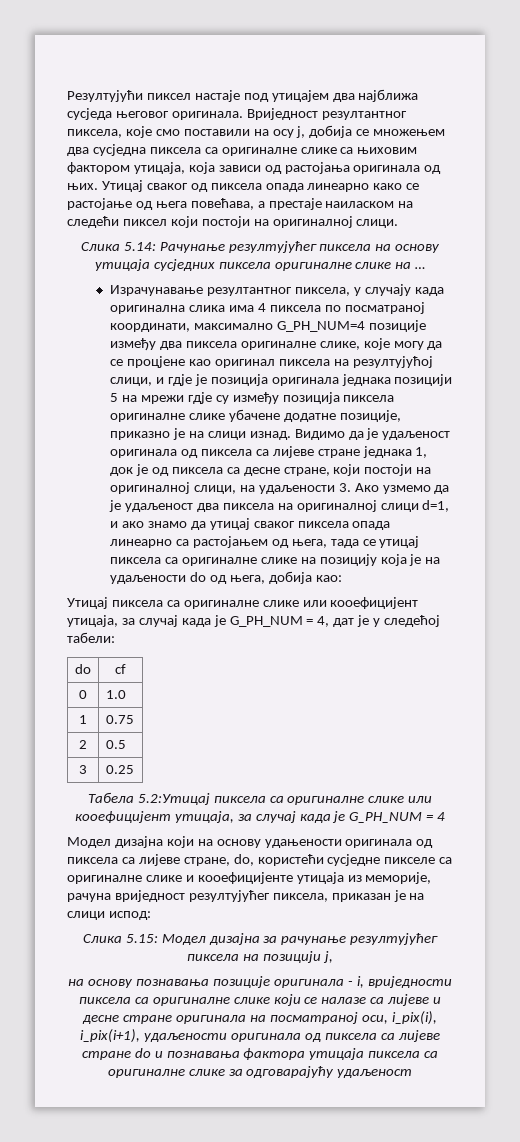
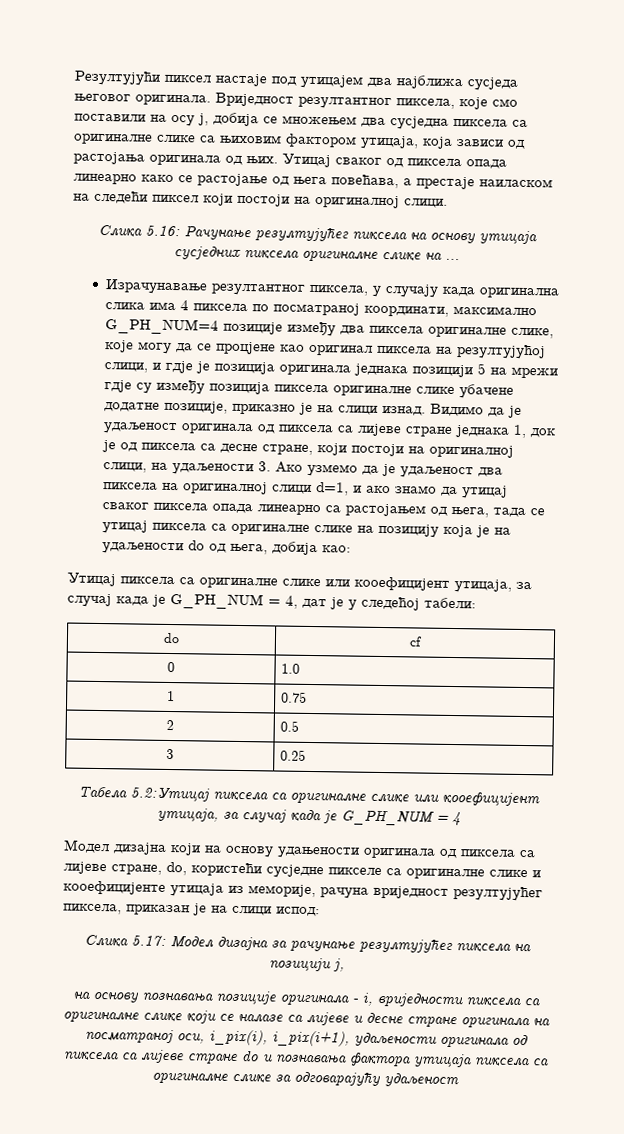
- Слика 5.14: Рачунање резултујућег пиксела на основу утицаја сусједних пиксела оригиналне слике на …
+ Слика 5.16: Рачунање резултујућег пиксела на основу утицаја сусједних пиксела оригиналне слике на …
- Слика 5.15: Модел дизајна за рачунање резултујућег пиксела на позицији ј,
+ Слика 5.17: Модел дизајна за рачунање резултујућег пиксела на позицији ј,

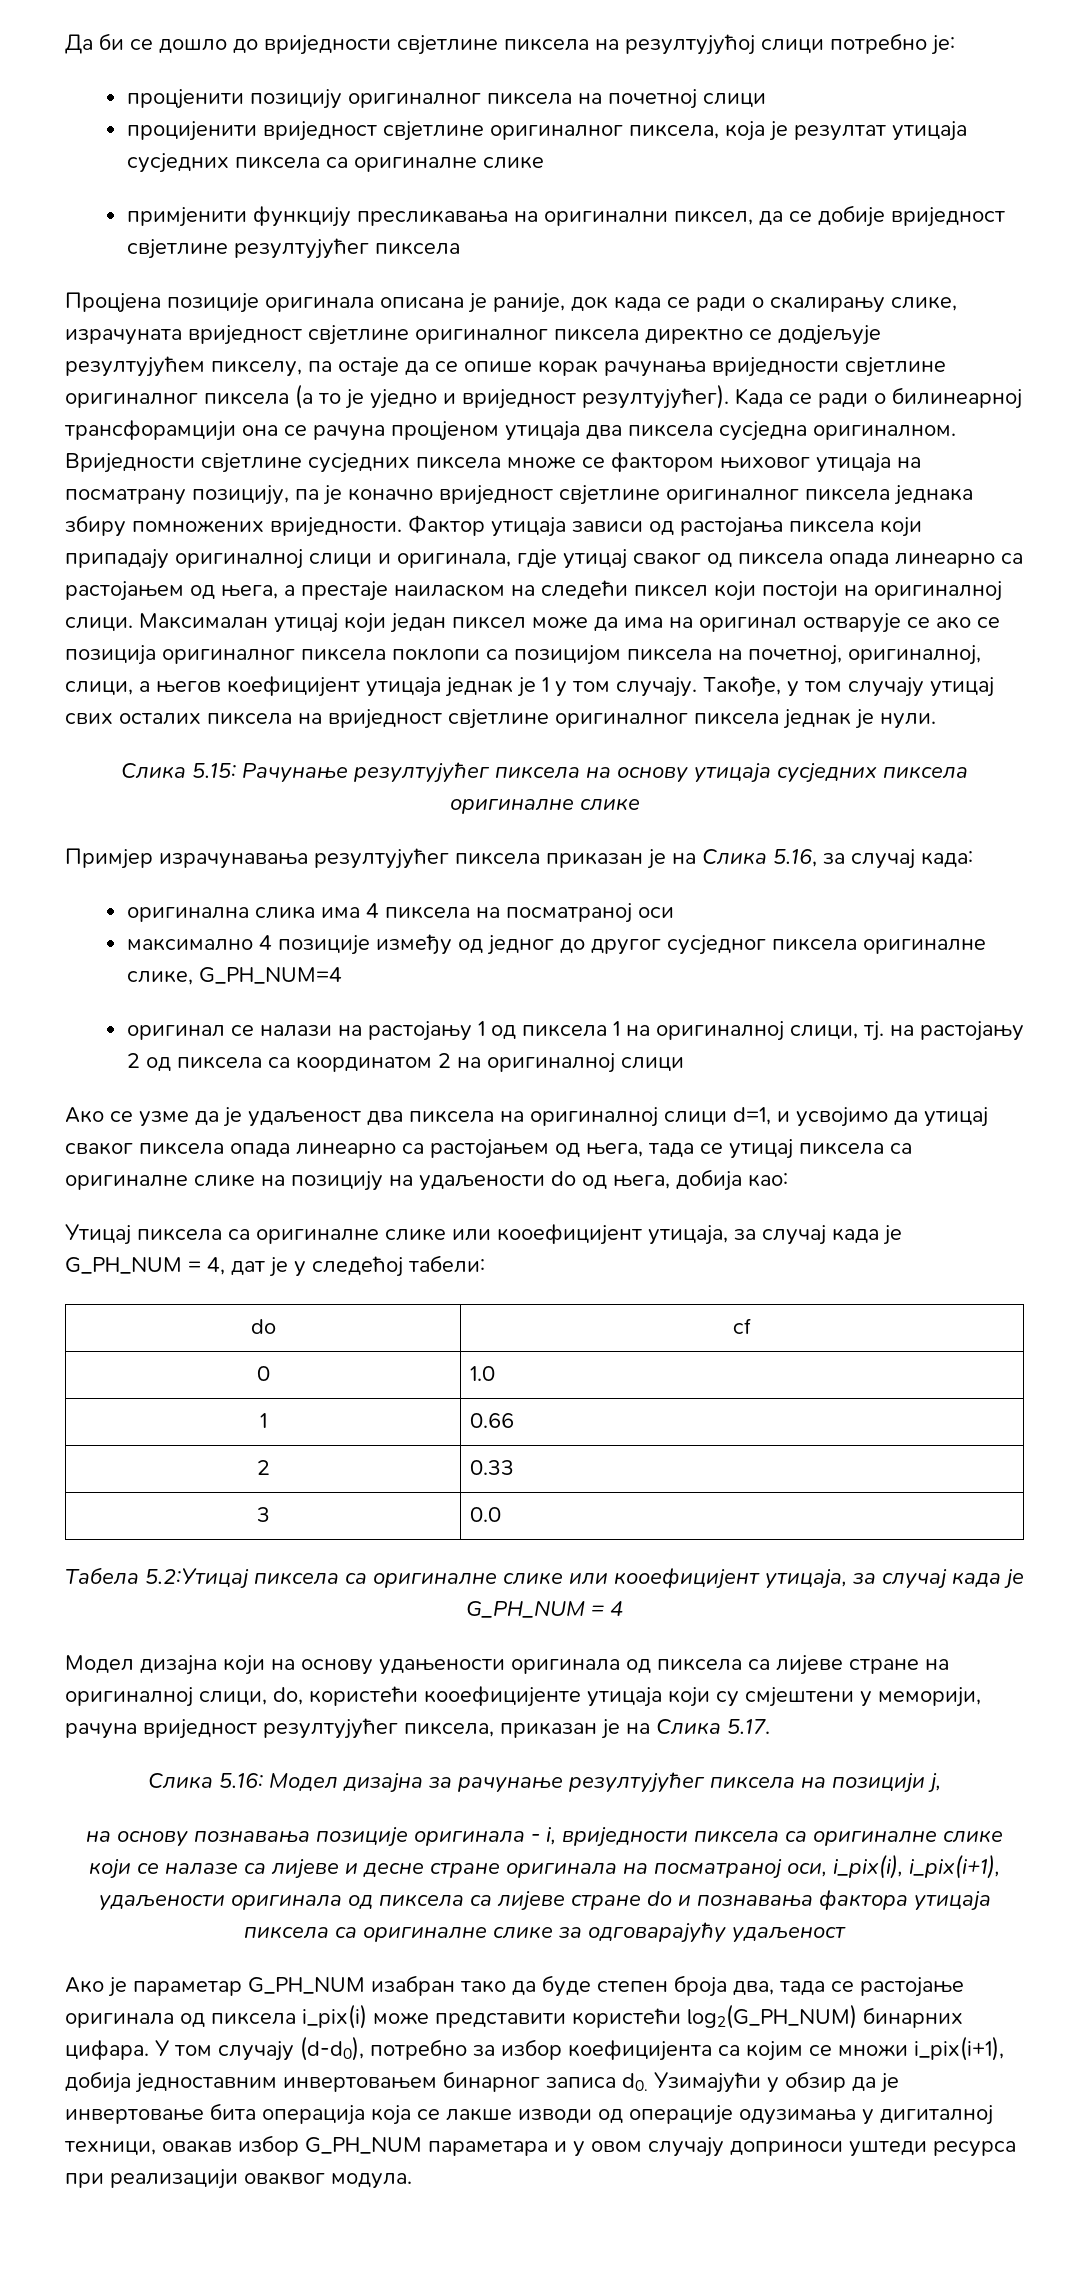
- Резултујући пиксел настаје под утицајем два најближа сусједа његовог оригинала. Вриједност резултантног пиксела, које смо поставили на осу ј, добија се множењем два сусједна пиксела са оригиналне слике са њиховим фактором утицаја, која зависи од растојања оригинала од њих. Утицај сваког од пиксела опада линеарно како се растојање од њега повећава, а престаје наиласком на следећи пиксел који постоји на оригиналној слици.
- Слика 5.16:
+ Да би се дошло до вриједности свјетлине пиксела на резултујућој слици потребно је:
+ процјенити позицију оригиналног пиксела на почетној слици
+ процијенити вриједност свјетлине оригиналног пиксела, која је резултат утицаја сусједних пиксела са оригиналне слике
+ примјенити функцију пресликавања на оригинални пиксел, да се добије вриједност свјетлине резултујућег пиксела
+ Процјена позиције оригинала описана је раније, док када се ради о скалирању слике, израчуната вриједност свјетлине оригиналног пиксела директно се додјељује резултујућем пикселу, па остаје да се опише корак рачунања вриједности свјетлине оригиналног пиксела (а то је уједно и вриједност резултујућег). Kада се ради о билинеарној трансфорамцији oна се рачуна процјеном утицаја два пиксела сусједна оригиналном. Вриједности свјетлине сусједних пиксела множе се фактором њиховог утицаја на посматрану позицију, па је коначно вриједност свјетлине оригиналног пиксела једнака збиру помножених вриједности. Фактор утицаја зависи од растојања пиксела који припадају оригиналној слици и оригинала, гдје утицај сваког од пиксела опада линеарно са растојањем од њега, а престаје наиласком на следећи пиксел који постоји на оригиналној слици. Максималан утицај који један пиксел може да има на оригинал остварује се ако се позиција оригиналног пиксела поклопи са позицијом пиксела на почетној, оригиналној, слици, а његов коефицијент утицаја једнак је 1 у том случају. Такође, у том случају утицај свих осталих пиксела на вриједност свјетлине оригиналног пиксела једнак је нули.
+ Слика 5.15:
- Рачунање резултујућег пиксела на основу утицаја сусједних пиксела оригиналне слике на …
- Израчунавање резултантног пиксела, у случају када оригинална слика има 4 пиксела по посматраној координати, максимално G_PH_NUM=4 позиције између два пиксела оригиналне слике, које могу да се процјене као оригинал пиксела на резултујућој слици, и гдје је позиција оригинала једнака позицији 5 на мрежи гдје су између позиција пиксела оригиналне слике убачене додатне позиције, приказно је на слици изнад. Видимо да је удаљеност оригинала од пиксела са лијеве стране једнака 1, док је од пиксела са десне стране, који постоји на оригиналној слици, на удаљености 3. Ако узмемо да је удаљеност два пиксела на оригиналној слици d=1, и ако знамо да утицај сваког пиксела опада линеарно са растојањем од њега, тада се утицај пиксела са оригиналне слике на позицију која је на удаљености do од њега, добија као:
+ Рачунање резултујућег пиксела на основу утицаја сусједних пиксела оригиналне слике
+ Примјер израчунавања резултујућег пиксела приказан је на Слика 5.16, за случај када:
+ оригинална слика има 4 пиксела на посматраној оси
+ максимално 4 позиције између од једног до другог сусједног пиксела оригиналне слике, G_PH_NUM=4
+ оригинал се налази на растојању 1 од пиксела 1 на оригиналној слици, тј. на растојању 2 од пиксела са координатом 2 на оригиналној слици
+ Ако се узме да је удаљеност два пиксела на оригиналној слици d=1, и усвојимо да утицај сваког пиксела опада линеарно са растојањем од њега, тада се утицај пиксела са оригиналне слике на позицију на удаљености do од њега, добија као:
- 1 | 0.75
+ 1 | 0.66
- 2 | 0.5
+ 2 | 0.33
- 3 | 0.25
+ 3 | 0.0
- Модел дизајна који на основу удањености оригинала од пиксела са лијеве стране, do, користећи сусједне пикселе са оригиналне слике и кооефицијенте утицаја из меморије, рачуна вриједност резултујућег пиксела, приказан је на слици испод:
- Слика 5.17: Модел дизајна за рачунање резултујућег пиксела на позицији ј,
+ Модел дизајна који на основу удањености оригинала од пиксела са лијеве стране на оригиналној слици, do, користећи кооефицијенте утицаја који су смјештени у меморији, рачуна вриједност резултујућег пиксела, приказан је на Слика 5.17.
+ Слика 5.16: Модел дизајна за рачунање резултујућег пиксела на позицији ј,
+ Ако је параметар G_PH_NUM изабран тако да буде степен броја два, тада се растојање оригинала од пиксела i_pix(i) може представити користећи log2(G_PH_NUM) бинарних цифара. У том случају (d-d0), потребно за избор коефицијента са којим се множи i_pix(i+1), добија једноставним инвертовањем бинарног записа d0. Узимајући у обзир да је инвертовање бита операција која се лакше изводи од операције одузимања у дигиталној техници, овакав избор G_PH_NUM параметара и у овом случају доприноси уштеди ресурса при реализацији оваквог модула.

